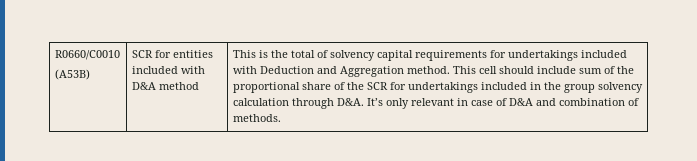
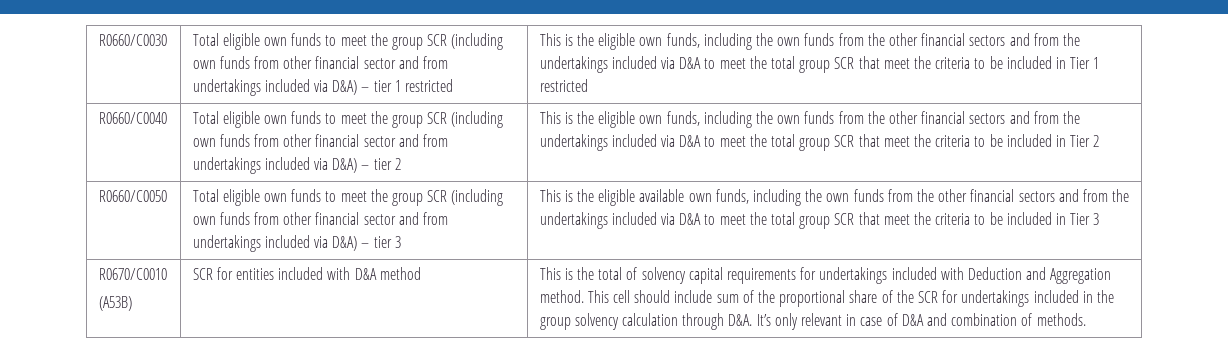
- R0660/C0010
+ R0660/C0030 | Total eligible own funds to meet the group SCR (including own funds from other financial sector and from undertakings included via D&A) – tier 1 restricted | This is the eligible own funds, including the own funds from the other financial sectors and from the undertakings included via D&A to meet the total group SCR that meet the criteria to be included in Tier 1 restricted
+ R0660/C0040 | Total eligible own funds to meet the group SCR (including own funds from other financial sector and from undertakings included via D&A) – tier 2 | This is the eligible own funds, including the own funds from the other financial sectors and from the undertakings included via D&A to meet the total group SCR that meet the criteria to be included in Tier 2
+ R0660/C0050 | Total eligible own funds to meet the group SCR (including own funds from other financial sector and from undertakings included via D&A) – tier 3 | This is the eligible available own funds, including the own funds from the other financial sectors and from the undertakings included via D&A to meet the total group SCR that meet the criteria to be included in Tier 3
+ R0670/C0010

